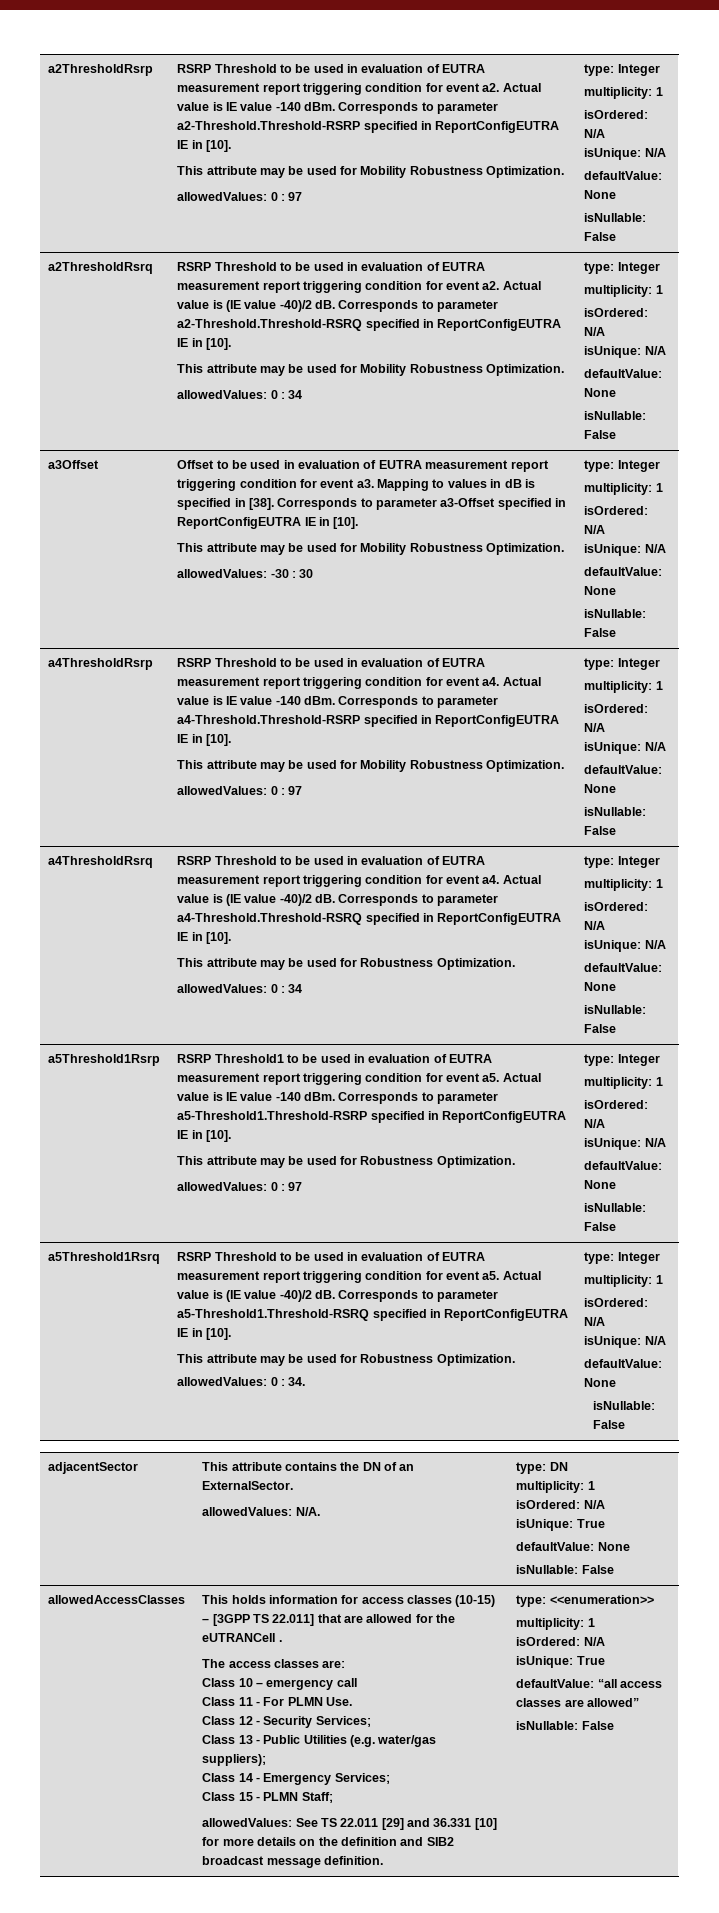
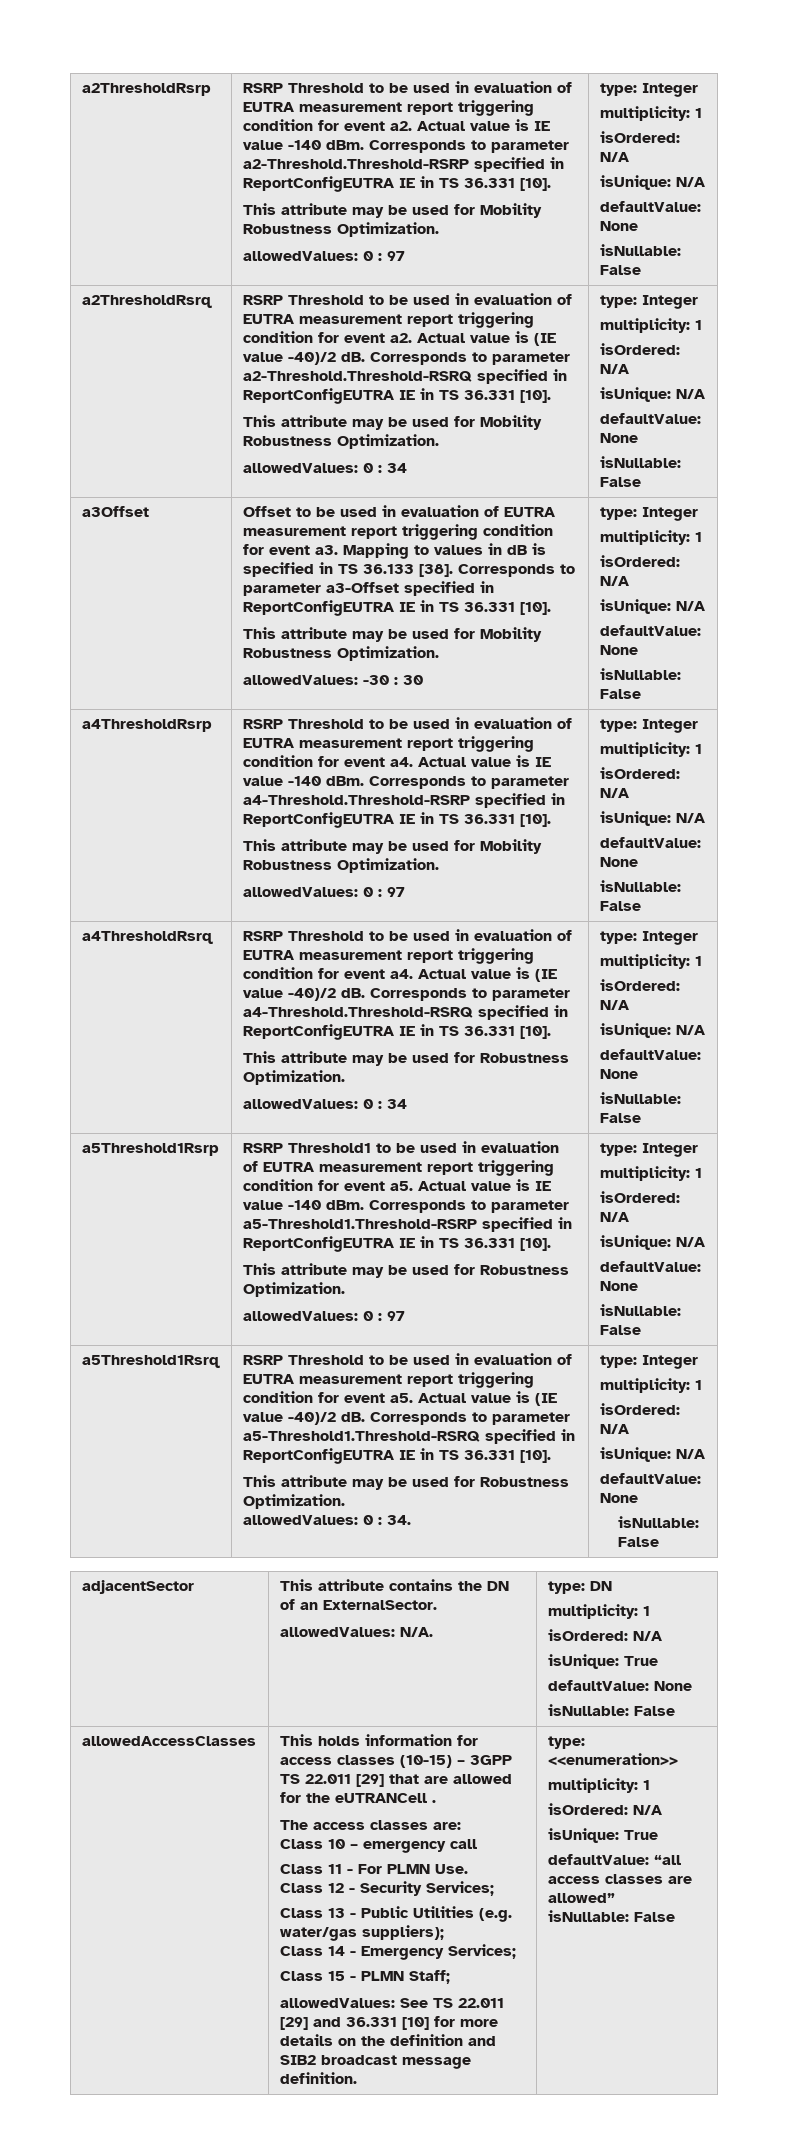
- Corresponds to parameter a2-Threshold.Threshold-RSRP specified in ReportConfigEUTRA IE in [10].
+ Corresponds to parameter a2-Threshold.Threshold-RSRP specified in ReportConfigEUTRA IE in TS 36.331 [10].
- Corresponds to parameter a2-Threshold.Threshold-RSRQ specified in ReportConfigEUTRA IE in [10].
+ Corresponds to parameter a2-Threshold.Threshold-RSRQ specified in ReportConfigEUTRA IE in TS 36.331 [10].
- Mapping to values in dB is specified in [38].
+ Mapping to values in dB is specified in TS 36.133 [38].
- Corresponds to parameter a3-Offset specified in ReportConfigEUTRA IE in [10].
+ Corresponds to parameter a3-Offset specified in ReportConfigEUTRA IE in TS 36.331 [10].
- Corresponds to parameter a4-Threshold.Threshold-RSRP specified in ReportConfigEUTRA IE in [10].
+ Corresponds to parameter a4-Threshold.Threshold-RSRP specified in ReportConfigEUTRA IE in TS 36.331 [10].
- Corresponds to parameter a4-Threshold.Threshold-RSRQ specified in ReportConfigEUTRA IE in [10].
+ Corresponds to parameter a4-Threshold.Threshold-RSRQ specified in ReportConfigEUTRA IE in TS 36.331 [10].
- Corresponds to parameter a5-Threshold1.Threshold-RSRP specified in ReportConfigEUTRA IE in [10].
+ Corresponds to parameter a5-Threshold1.Threshold-RSRP specified in ReportConfigEUTRA IE in TS 36.331 [10].
- Corresponds to parameter a5-Threshold1.Threshold-RSRQ specified in ReportConfigEUTRA IE in [10].
+ Corresponds to parameter a5-Threshold1.Threshold-RSRQ specified in ReportConfigEUTRA IE in TS 36.331 [10].
- This holds information for access classes (10-15) – [3GPP TS 22.011] that are allowed for the eUTRANCell .
+ This holds information for access classes (10-15) – 3GPP TS 22.011 [29] that are allowed for the eUTRANCell .

